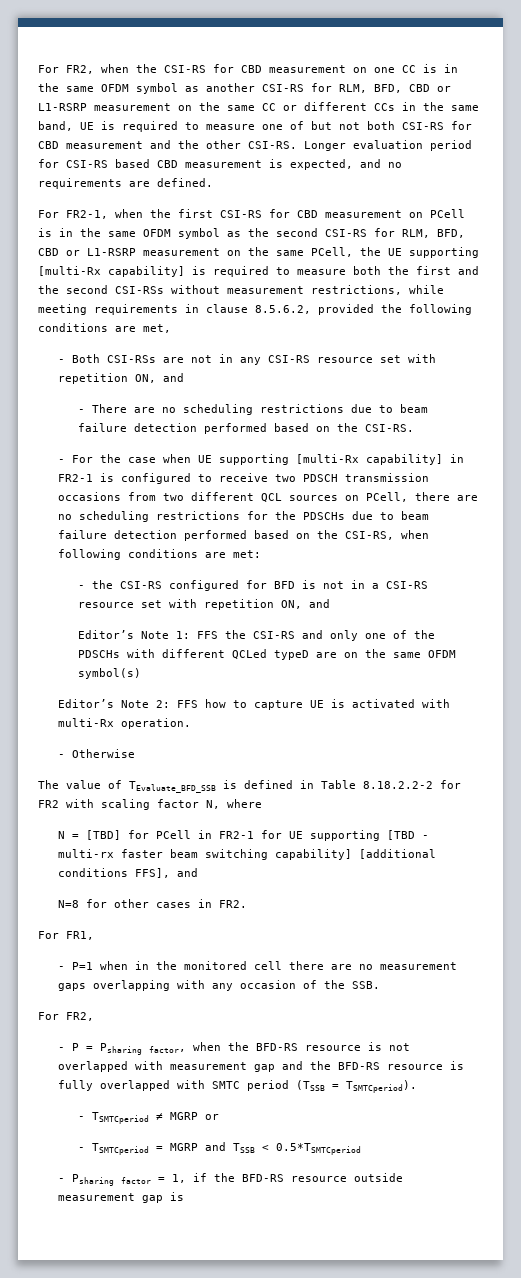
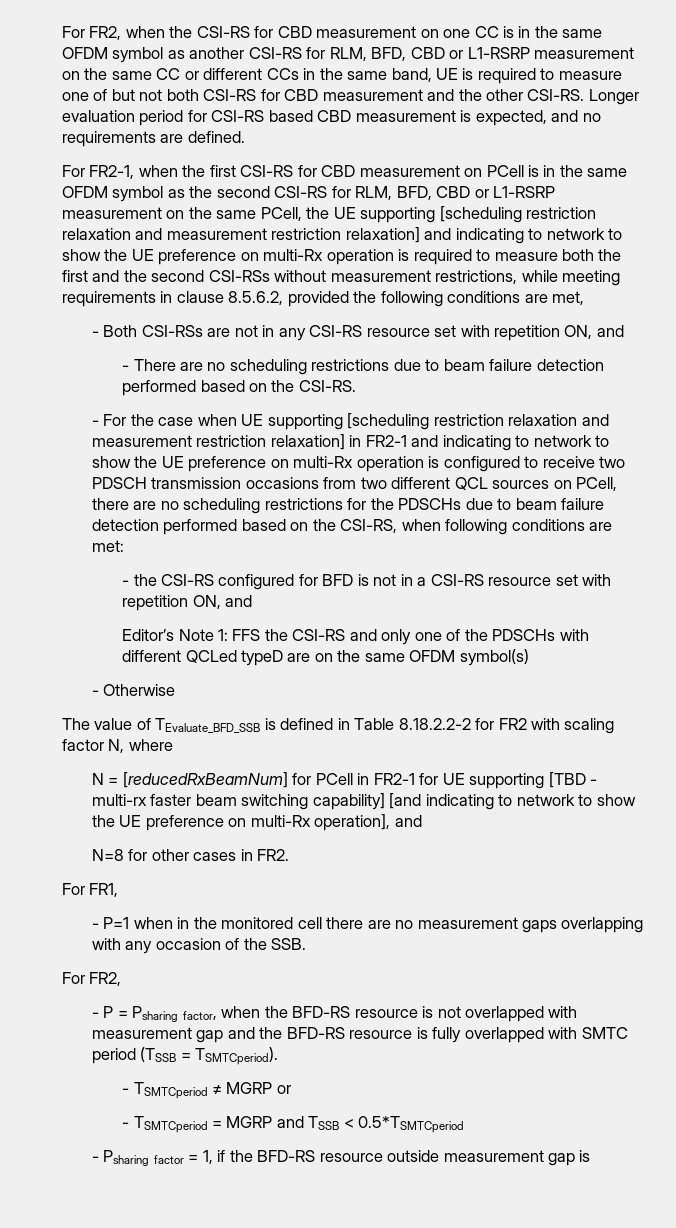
- For FR2-1, when the first CSI-RS for CBD measurement on PCell is in the same OFDM symbol as the second CSI-RS for RLM, BFD, CBD or L1-RSRP measurement on the same PCell, the UE supporting [multi-Rx capability] is required to measure both the first and the second CSI-RSs without measurement restrictions, while meeting requirements in clause 8.5.6.2, provided the following conditions are met,
+ For FR2-1, when the first CSI-RS for CBD measurement on PCell is in the same OFDM symbol as the second CSI-RS for RLM, BFD, CBD or L1-RSRP measurement on the same PCell, the UE supporting [scheduling restriction relaxation and measurement restriction relaxation] and indicating to network to show the UE preference on multi-Rx operation is required to measure both the first and the second CSI-RSs without measurement restrictions, while meeting requirements in clause 8.5.6.2, provided the following conditions are met,
- - For the case when UE supporting [multi-Rx capability] in FR2-1 is configured to receive two PDSCH transmission occasions from two different QCL sources on PCell, there are no scheduling restrictions for the PDSCHs due to beam failure detection performed based on the CSI-RS, when following conditions are met:
+ - For the case when UE supporting [scheduling restriction relaxation and measurement restriction relaxation] in FR2-1 and indicating to network to show the UE preference on multi-Rx operation is configured to receive two PDSCH transmission occasions from two different QCL sources on PCell, there are no scheduling restrictions for the PDSCHs due to beam failure detection performed based on the CSI-RS, when following conditions are met:
- Editor’s Note 2: FFS how to capture UE is activated with multi-Rx operation.
- N = [TBD] for PCell in FR2-1 for UE supporting [TBD - multi-rx faster beam switching capability] [additional conditions FFS], and
+ N = [reducedRxBeamNum] for PCell in FR2-1 for UE supporting [TBD - multi-rx faster beam switching capability] [and indicating to network to show the UE preference on multi-Rx operation], and

